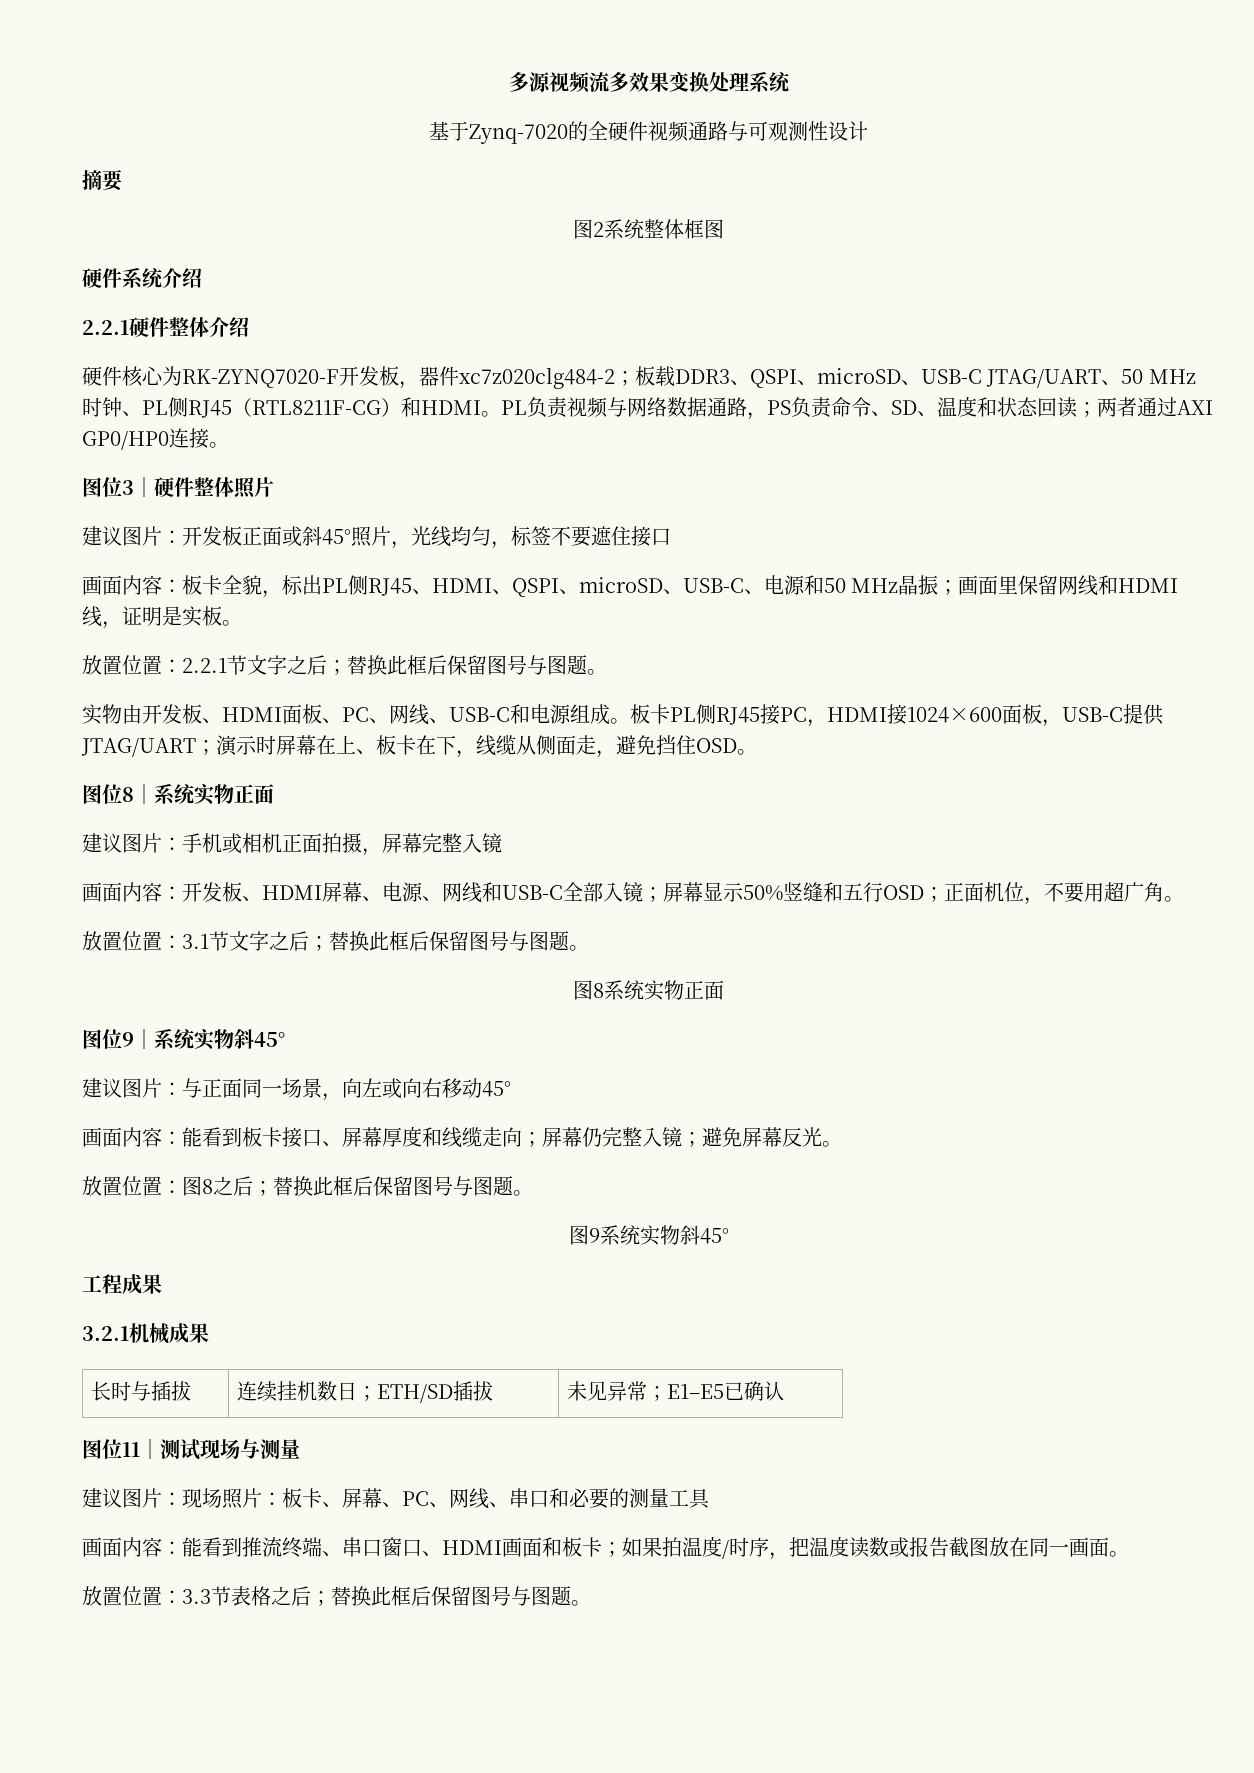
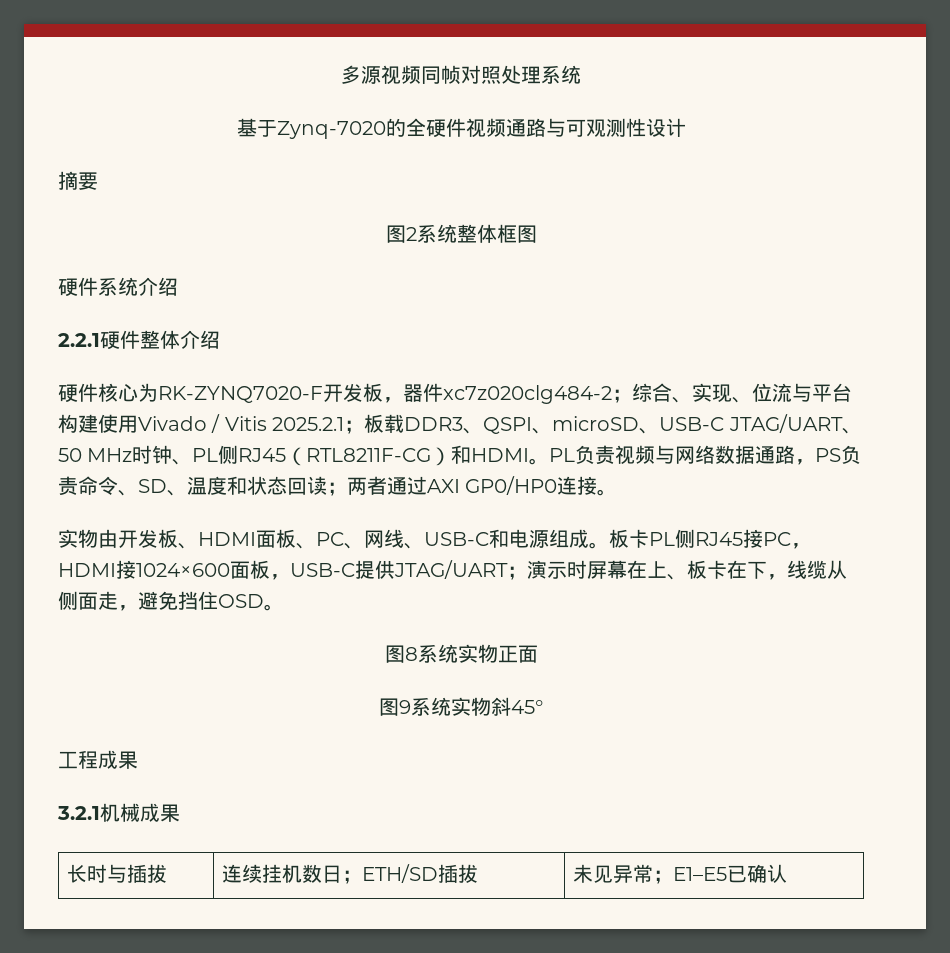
- 多源视频流多效果变换处理系统
+ 多源视频同帧对照处理系统
- 硬件核心为RK-ZYNQ7020-F开发板，器件xc7z020clg484-2；板载DDR3、QSPI、microSD、USB-C JTAG/UART、50 MHz时钟、PL侧RJ45（RTL8211F-CG）和HDMI。
+ 硬件核心为RK-ZYNQ7020-F开发板，器件xc7z020clg484-2；综合、实现、位流与平台构建使用Vivado / Vitis 2025.2.1；板载DDR3、QSPI、microSD、USB-C JTAG/UART、50 MHz时钟、PL侧RJ45（RTL8211F-CG）和HDMI。
- 图位3｜硬件整体照片
- 建议图片：开发板正面或斜45°照片，光线均匀，标签不要遮住接口
- 画面内容：板卡全貌，标出PL侧RJ45、HDMI、QSPI、microSD、USB-C、电源和50 MHz晶振；画面里保留网线和HDMI线，证明是实板。
- 放置位置：2.2.1节文字之后；替换此框后保留图号与图题。
- 图位8｜系统实物正面
- 建议图片：手机或相机正面拍摄，屏幕完整入镜
- 画面内容：开发板、HDMI屏幕、电源、网线和USB-C全部入镜；屏幕显示50%竖缝和五行OSD；正面机位，不要用超广角。
- 放置位置：3.1节文字之后；替换此框后保留图号与图题。
- 图位9｜系统实物斜45°
- 建议图片：与正面同一场景，向左或向右移动45°
- 画面内容：能看到板卡接口、屏幕厚度和线缆走向；屏幕仍完整入镜；避免屏幕反光。
- 放置位置：图8之后；替换此框后保留图号与图题。
- 图位11｜测试现场与测量
- 建议图片：现场照片：板卡、屏幕、PC、网线、串口和必要的测量工具
- 画面内容：能看到推流终端、串口窗口、HDMI画面和板卡；如果拍温度/时序，把温度读数或报告截图放在同一画面。
- 放置位置：3.3节表格之后；替换此框后保留图号与图题。

